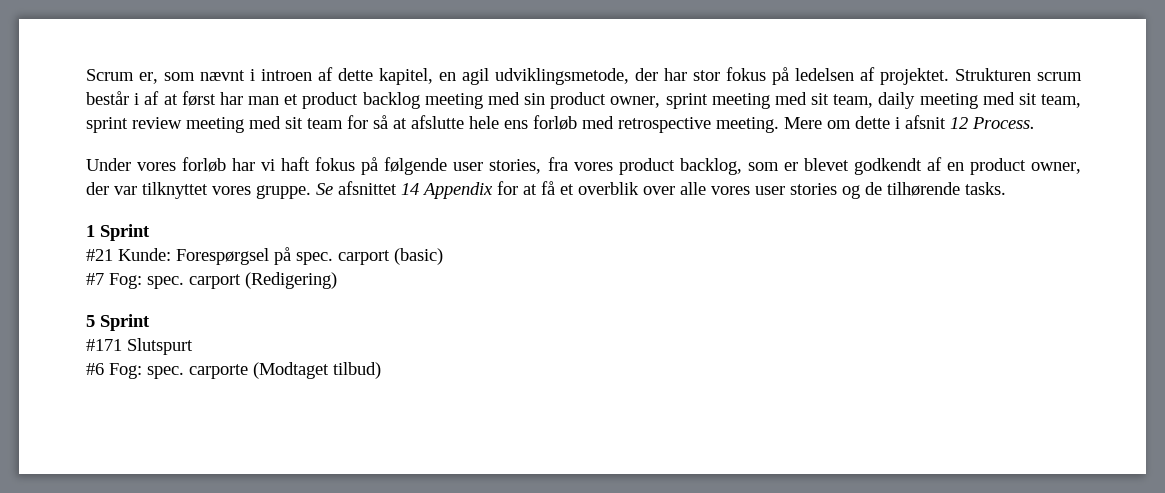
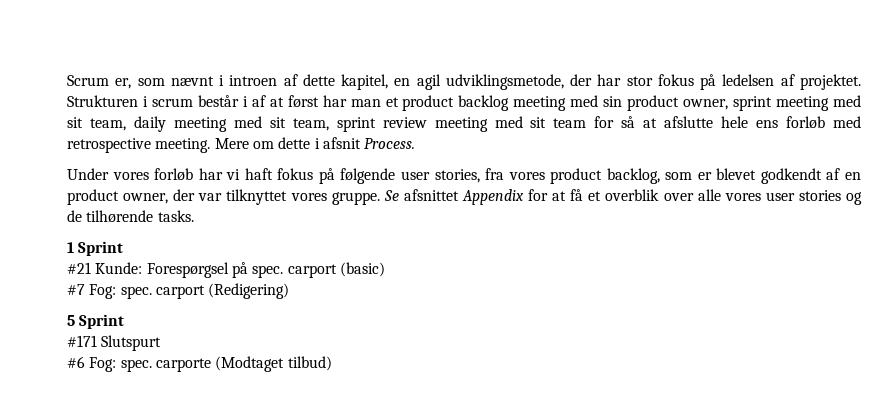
- Strukturen scrum består i af at først har man et product backlog meeting med sin product owner, sprint meeting med sit team, daily meeting med sit team, sprint review meeting med sit team for så at afslutte hele ens forløb med retrospective meeting.
+ Strukturen i scrum består i af at først har man et product backlog meeting med sin product owner, sprint meeting med sit team, daily meeting med sit team, sprint review meeting med sit team for så at afslutte hele ens forløb med retrospective meeting.
- Mere om dette i afsnit 12 Process.
+ Mere om dette i afsnit Process.
- Se afsnittet 14 Appendix for at få et overblik over alle vores user stories og de tilhørende tasks.
+ Se afsnittet Appendix for at få et overblik over alle vores user stories og de tilhørende tasks.

